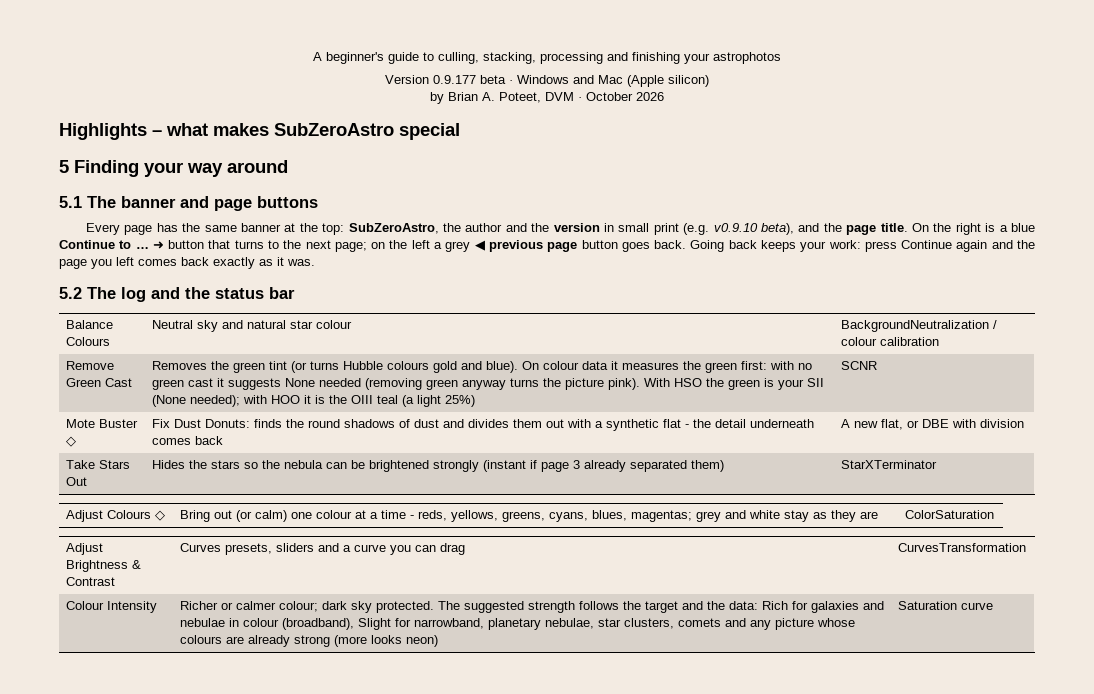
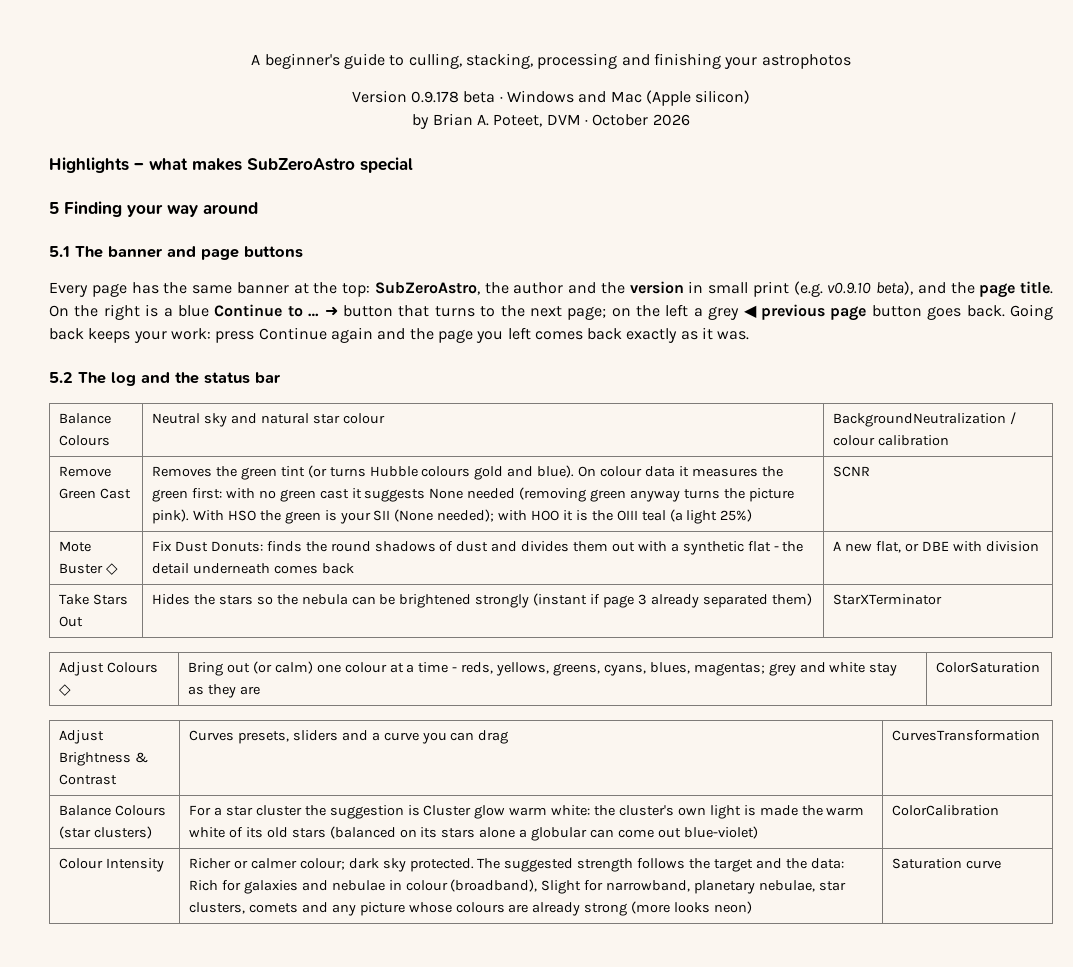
- Version 0.9.177 beta · Windows and Mac (Apple silicon)
+ Version 0.9.178 beta · Windows and Mac (Apple silicon)
+ Balance Colours (star clusters) | For a star cluster the suggestion is Cluster glow warm white: the cluster's own light is made the warm white of its old stars (balanced on its stars alone a globular can come out blue-violet) | ColorCalibration

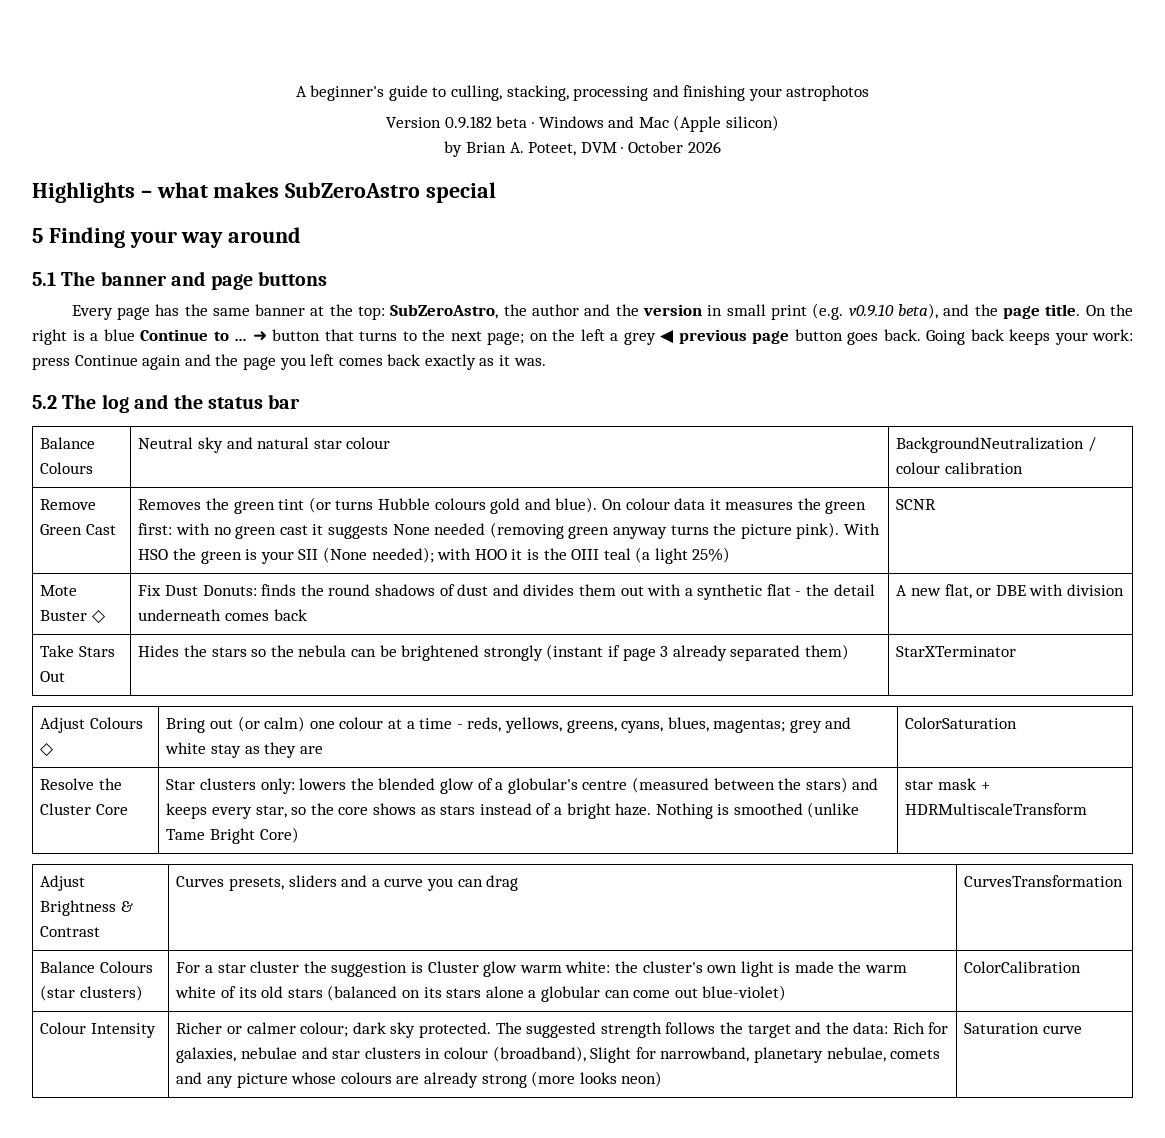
- Version 0.9.178 beta · Windows and Mac (Apple silicon)
+ Version 0.9.182 beta · Windows and Mac (Apple silicon)
+ Resolve the Cluster Core | Star clusters only: lowers the blended glow of a globular's centre (measured between the stars) and keeps every star, so the core shows as stars instead of a bright haze. Nothing is smoothed (unlike Tame Bright Core) | star mask + HDRMultiscaleTransform
- The suggested strength follows the target and the data: Rich for galaxies and nebulae in colour (broadband), Slight for narrowband, planetary nebulae, star clusters, comets and any picture whose colours are already strong (more looks neon)
+ The suggested strength follows the target and the data: Rich for galaxies, nebulae and star clusters in colour (broadband), Slight for narrowband, planetary nebulae, comets and any picture whose colours are already strong (more looks neon)

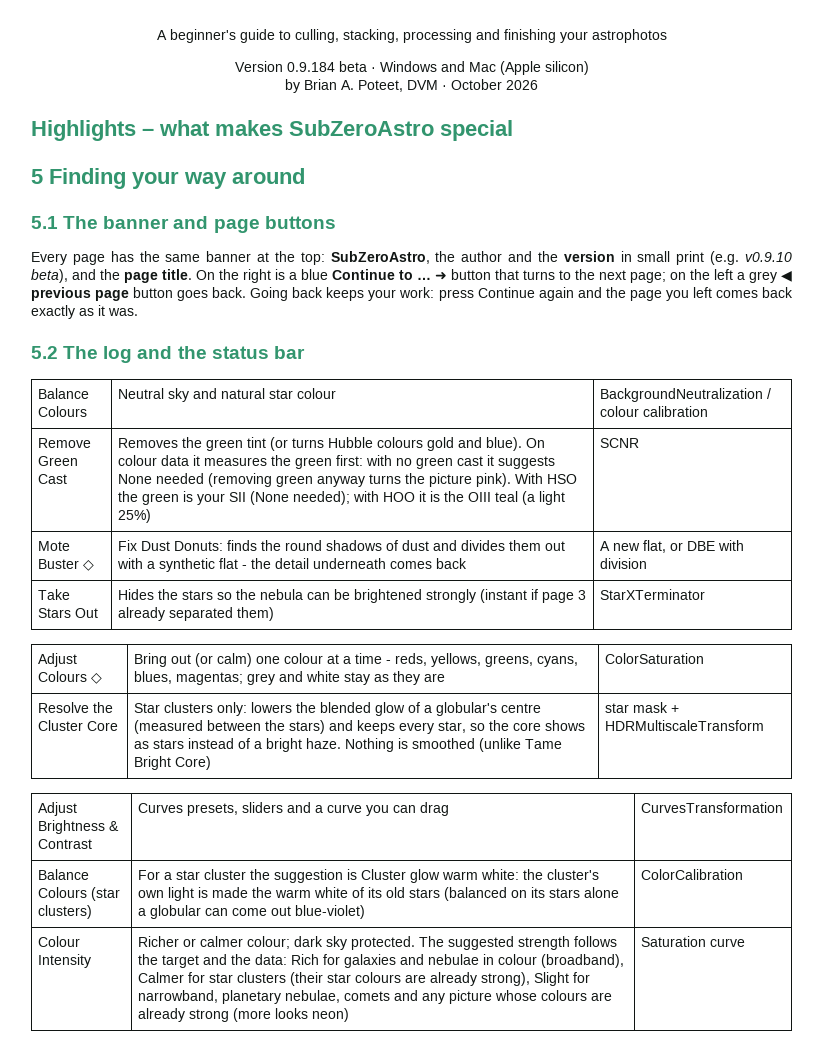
- Version 0.9.182 beta · Windows and Mac (Apple silicon)
+ Version 0.9.184 beta · Windows and Mac (Apple silicon)
- The suggested strength follows the target and the data: Rich for galaxies, nebulae and star clusters in colour (broadband), Slight for narrowband, planetary nebulae, comets and any picture whose colours are already strong (more looks neon)
+ The suggested strength follows the target and the data: Rich for galaxies and nebulae in colour (broadband), Calmer for star clusters (their star colours are already strong), Slight for narrowband, planetary nebulae, comets and any picture whose colours are already strong (more looks neon)

